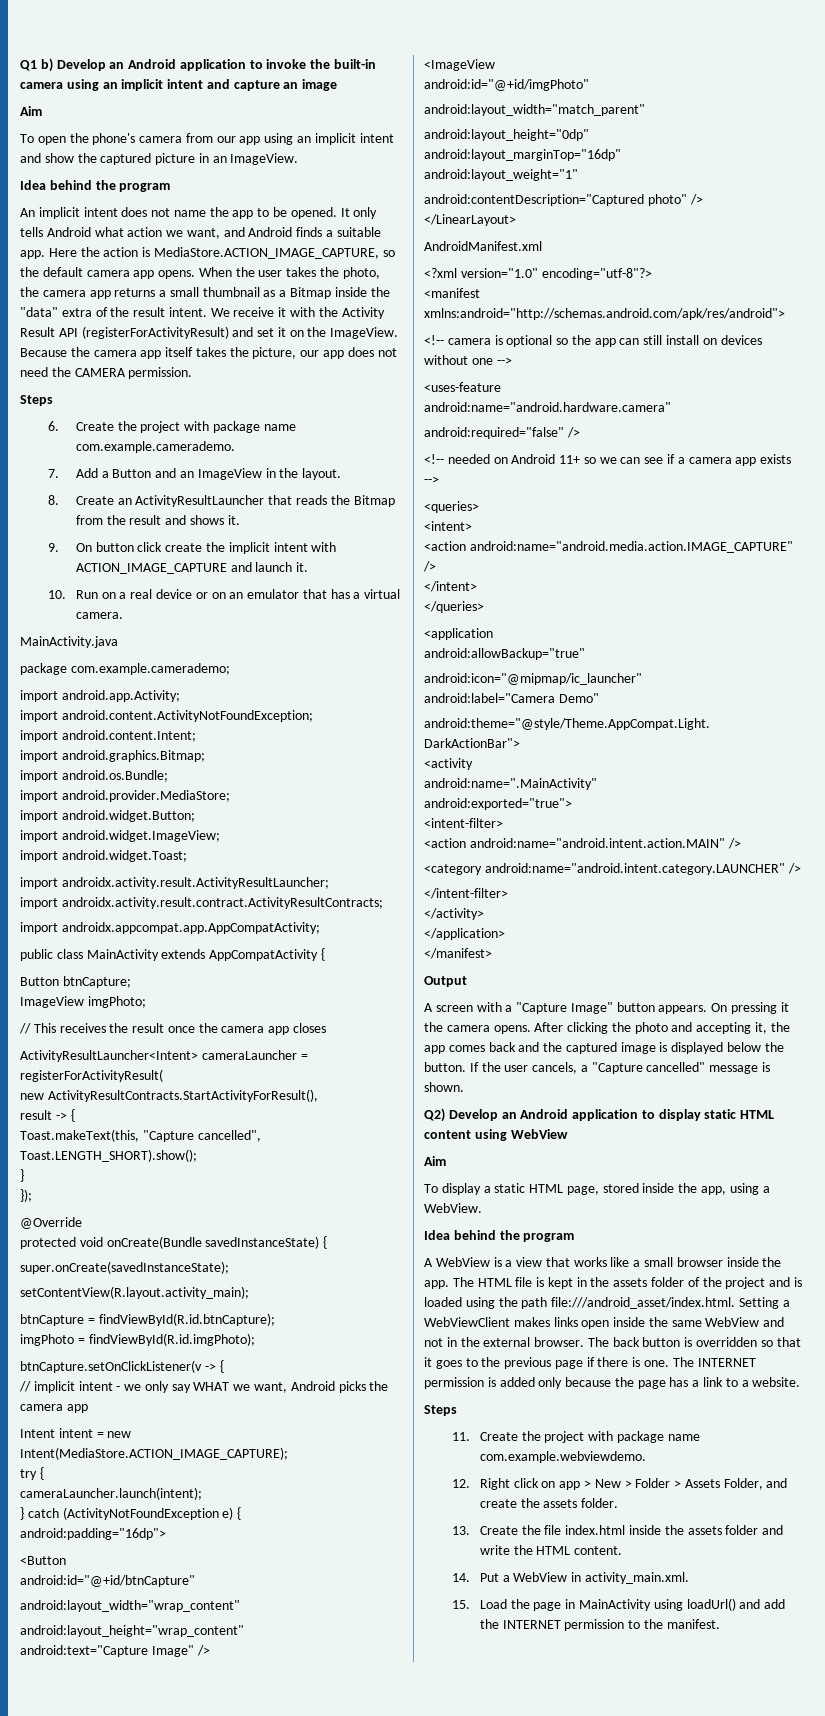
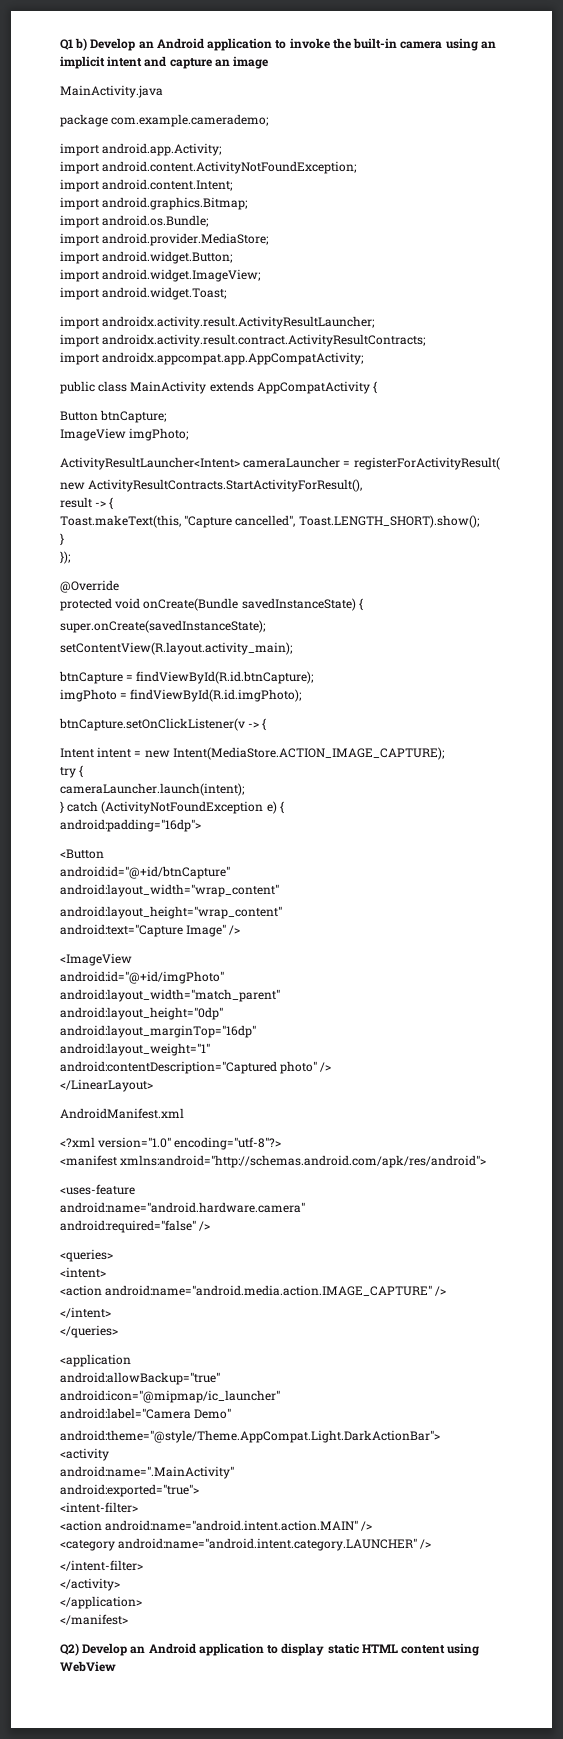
  Q1 b) Develop an Android application to invoke the built-in camera using an implicit intent and capture an image
- Aim
- To open the phone's camera from our app using an implicit intent and show the captured picture in an ImageView.
- Idea behind the program
- An implicit intent does not name the app to be opened. It only tells Android what action we want, and Android finds a suitable app. Here the action is MediaStore.ACTION_IMAGE_CAPTURE, so the default camera app opens. When the user takes the photo, the camera app returns a small thumbnail as a Bitmap inside the "data" extra of the result intent. We receive it with the Activity Result API (registerForActivityResult) and set it on the ImageView. Because the camera app itself takes the picture, our app does not need the CAMERA permission.
- Steps
- 6. Create the project with package name com.example.camerademo.
- 7. Add a Button and an ImageView in the layout.
- 8. Create an ActivityResultLauncher that reads the Bitmap from the result and shows it.
- 9. On button click create the implicit intent with ACTION_IMAGE_CAPTURE and launch it.
- 10. Run on a real device or on an emulator that has a virtual camera.
- // This receives the result once the camera app closes
- // implicit intent - we only say WHAT we want, Android picks the camera app
- <!-- camera is optional so the app can still install on devices without one -->
  <uses-feature
  android:name="android.hardware.camera"
  android:required="false" />
- <!-- needed on Android 11+ so we can see if a camera app exists -->
- Output
- A screen with a "Capture Image" button appears. On pressing it the camera opens. After clicking the photo and accepting it, the app comes back and the captured image is displayed below the button. If the user cancels, a "Capture cancelled" message is shown.
  Q2) Develop an Android application to display static HTML content using WebView
- Aim
- To display a static HTML page, stored inside the app, using a WebView.
- Idea behind the program
- A WebView is a view that works like a small browser inside the app. The HTML file is kept in the assets folder of the project and is loaded using the path file:///android_asset/index.html. Setting a WebViewClient makes links open inside the same WebView and not in the external browser. The back button is overridden so that it goes to the previous page if there is one. The INTERNET permission is added only because the page has a link to a website.
- Steps
- 11. Create the project with package name com.example.webviewdemo.
- 12. Right click on app > New > Folder > Assets Folder, and create the assets folder.
- 13. Create the file index.html inside the assets folder and write the HTML content.
- 14. Put a WebView in activity_main.xml.
- 15. Load the page in MainActivity using loadUrl() and add the INTERNET permission to the manifest.

